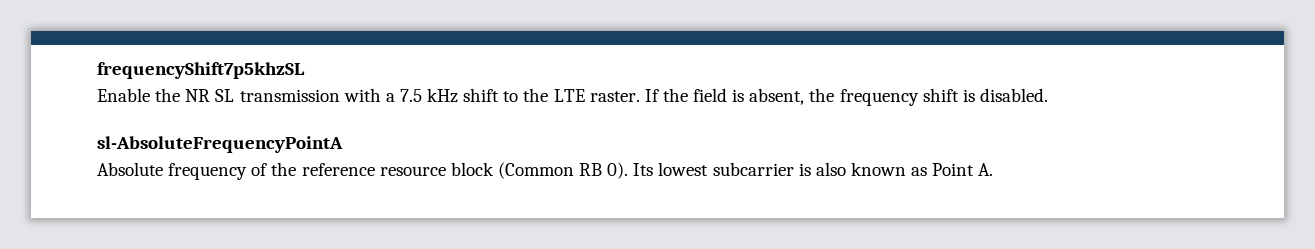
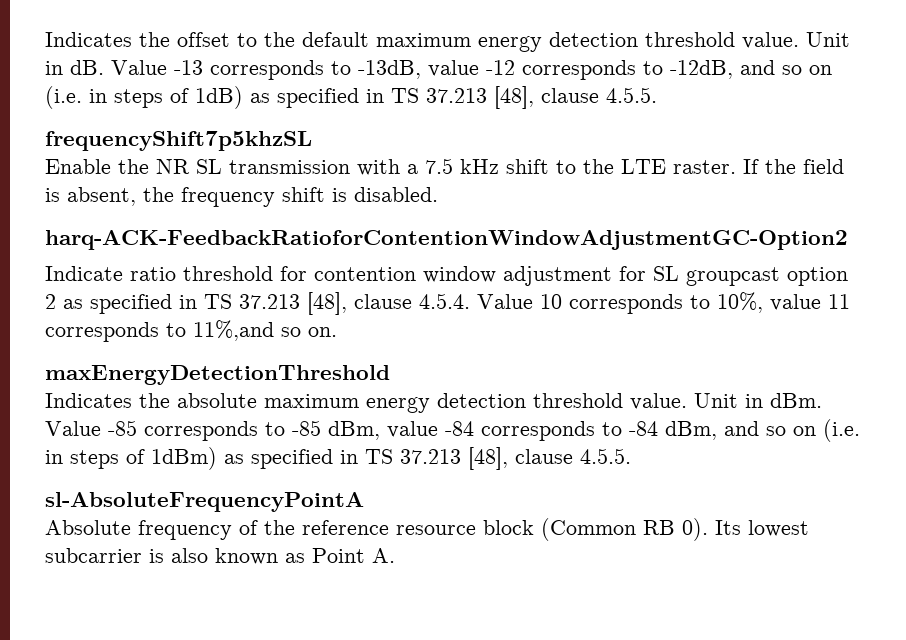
+ Indicates the offset to the default maximum energy detection threshold value. Unit in dB. Value -13 corresponds to -13dB, value -12 corresponds to -12dB, and so on (i.e. in steps of 1dB) as specified in TS 37.213 [48], clause 4.5.5.
+ harq-ACK-FeedbackRatioforContentionWindowAdjustmentGC-Option2
+ Indicate ratio threshold for contention window adjustment for SL groupcast option 2 as specified in TS 37.213 [48], clause 4.5.4. Value 10 corresponds to 10%, value 11 corresponds to 11%,and so on.
+ maxEnergyDetectionThreshold
+ Indicates the absolute maximum energy detection threshold value. Unit in dBm. Value -85 corresponds to -85 dBm, value -84 corresponds to -84 dBm, and so on (i.e. in steps of 1dBm) as specified in TS 37.213 [48], clause 4.5.5.

